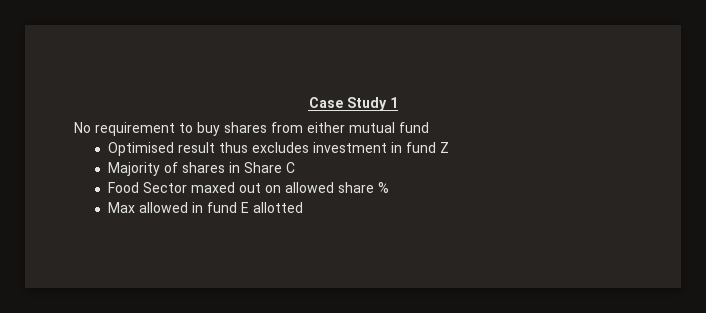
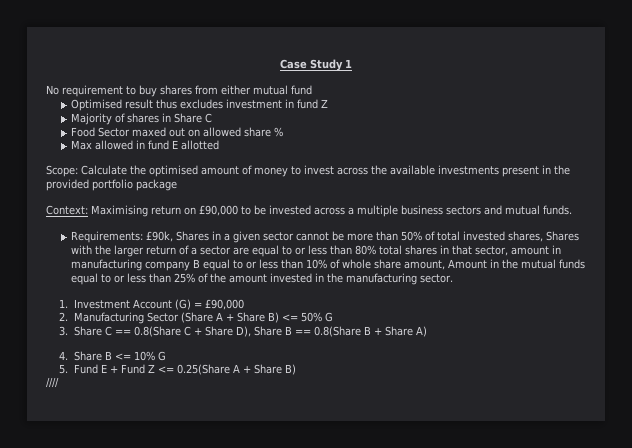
+ Scope: Calculate the optimised amount of money to invest across the available investments present in the provided portfolio package
+ Context: Maximising return on £90,000 to be invested across a multiple business sectors and mutual funds.
+ Requirements: £90k, Shares in a given sector cannot be more than 50% of total invested shares, Shares with the larger return of a sector are equal to or less than 80% total shares in that sector, amount in manufacturing company B equal to or less than 10% of whole share amount, Amount in the mutual funds equal to or less than 25% of the amount invested in the manufacturing sector.
+ 1. Investment Account (G) = £90,000
+ 2. Manufacturing Sector (Share A + Share B) <= 50% G
+ 3. Share C == 0.8(Share C + Share D), Share B == 0.8(Share B + Share A)
+ 4. Share B <= 10% G
+ 5. Fund E + Fund Z <= 0.25(Share A + Share B)
+ ////

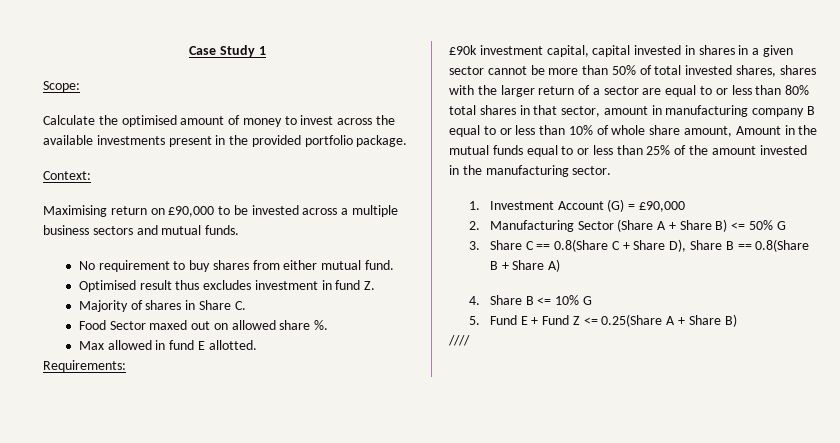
- No requirement to buy shares from either mutual fund
- Optimised result thus excludes investment in fund Z
- Majority of shares in Share C
- Food Sector maxed out on allowed share %
- Max allowed in fund E allotted
- Scope: Calculate the optimised amount of money to invest across the available investments present in the provided portfolio package
+ Scope:
+ Calculate the optimised amount of money to invest across the available investments present in the provided portfolio package.
- Context: Maximising return on £90,000 to be invested across a multiple business sectors and mutual funds.
+ Context:
+ Maximising return on £90,000 to be invested across a multiple business sectors and mutual funds.
- Requirements: £90k, Shares in a given sector cannot be more than 50% of total invested shares, Shares with the larger return of a sector are equal to or less than 80% total shares in that sector, amount in manufacturing company B equal to or less than 10% of whole share amount, Amount in the mutual funds equal to or less than 25% of the amount invested in the manufacturing sector.
+ No requirement to buy shares from either mutual fund.
+ Optimised result thus excludes investment in fund Z.
+ Majority of shares in Share C.
+ Food Sector maxed out on allowed share %.
+ Max allowed in fund E allotted.
+ Requirements:
+ £90k investment capital, capital invested in shares in a given sector cannot be more than 50% of total invested shares, shares with the larger return of a sector are equal to or less than 80% total shares in that sector, amount in manufacturing company B equal to or less than 10% of whole share amount, Amount in the mutual funds equal to or less than 25% of the amount invested in the manufacturing sector.

